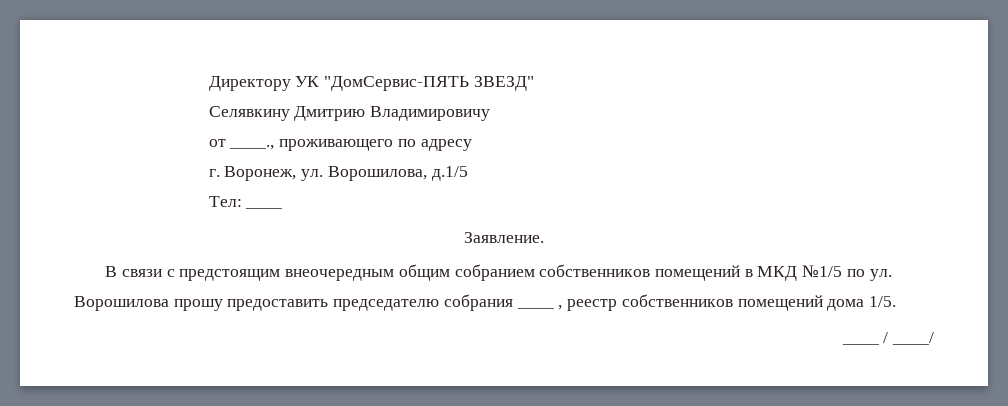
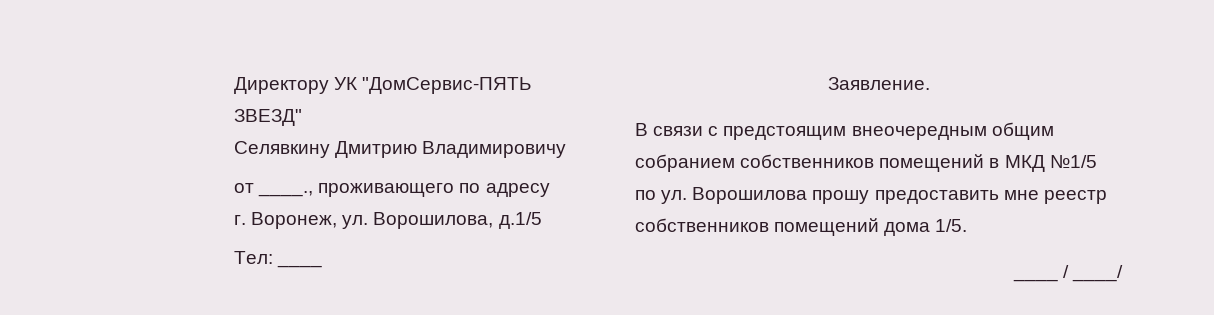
- В связи с предстоящим внеочередным общим собранием собственников помещений в МКД №1/5 по ул. Ворошилова прошу предоставить председателю собрания ____ , реестр собственников помещений дома 1/5.
+ В связи с предстоящим внеочередным общим собранием собственников помещений в МКД №1/5 по ул. Ворошилова прошу предоставить мне реестр собственников помещений дома 1/5.

